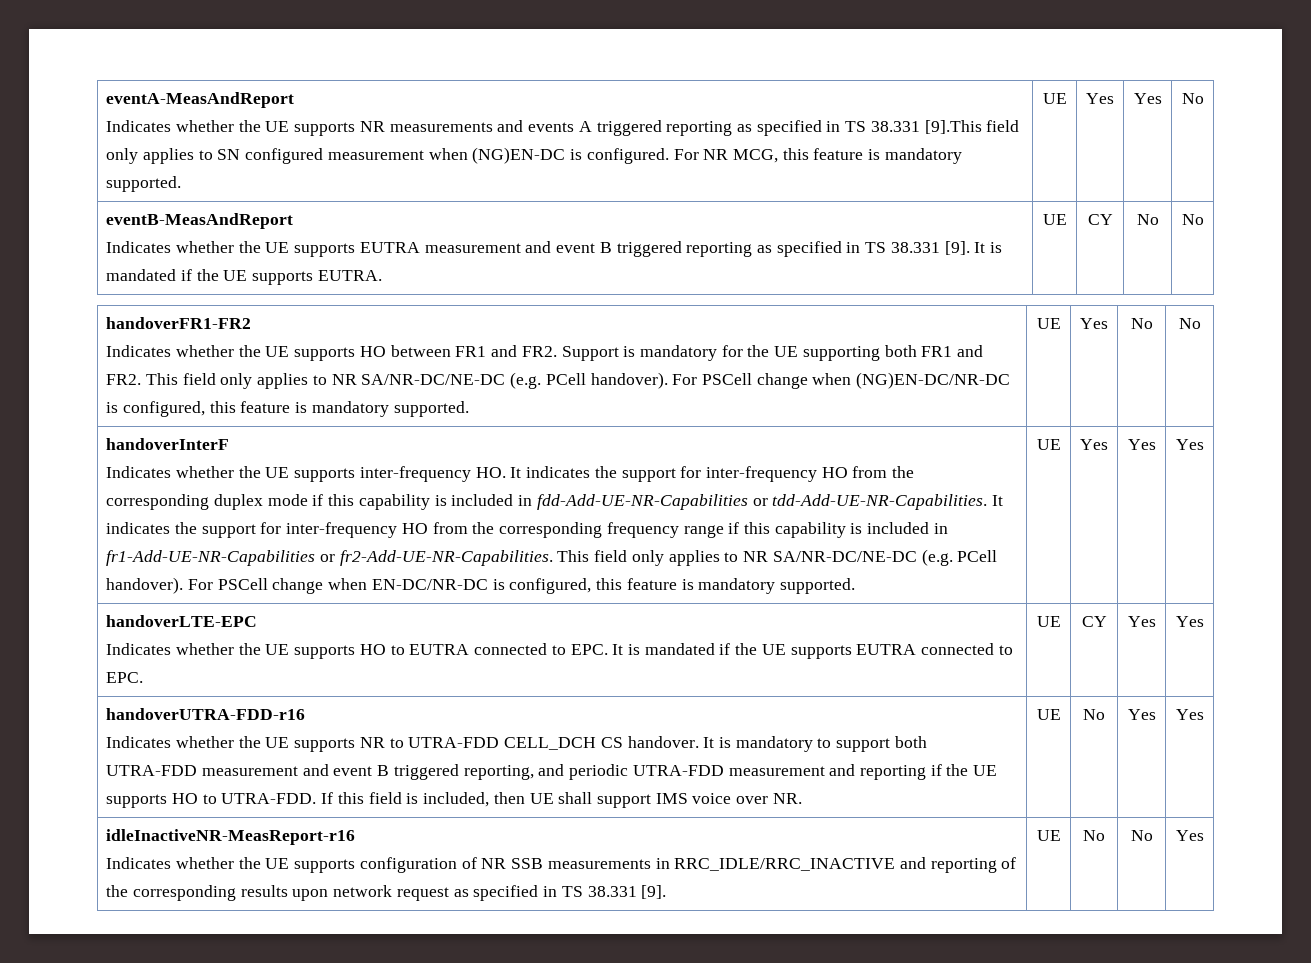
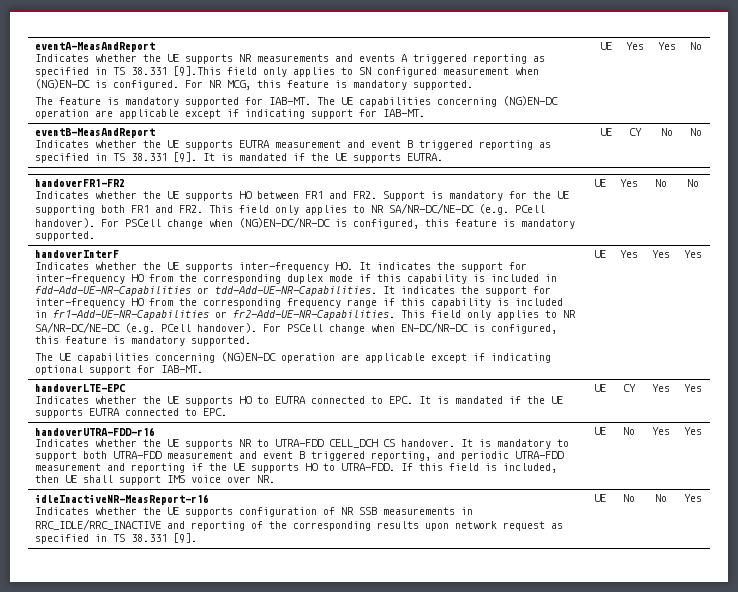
+ The feature is mandatory supported for IAB-MT. The UE capabilities concerning (NG)EN-DC operation are applicable except if indicating support for IAB-MT.
+ The UE capabilities concerning (NG)EN-DC operation are applicable except if indicating optional support for IAB-MT.

